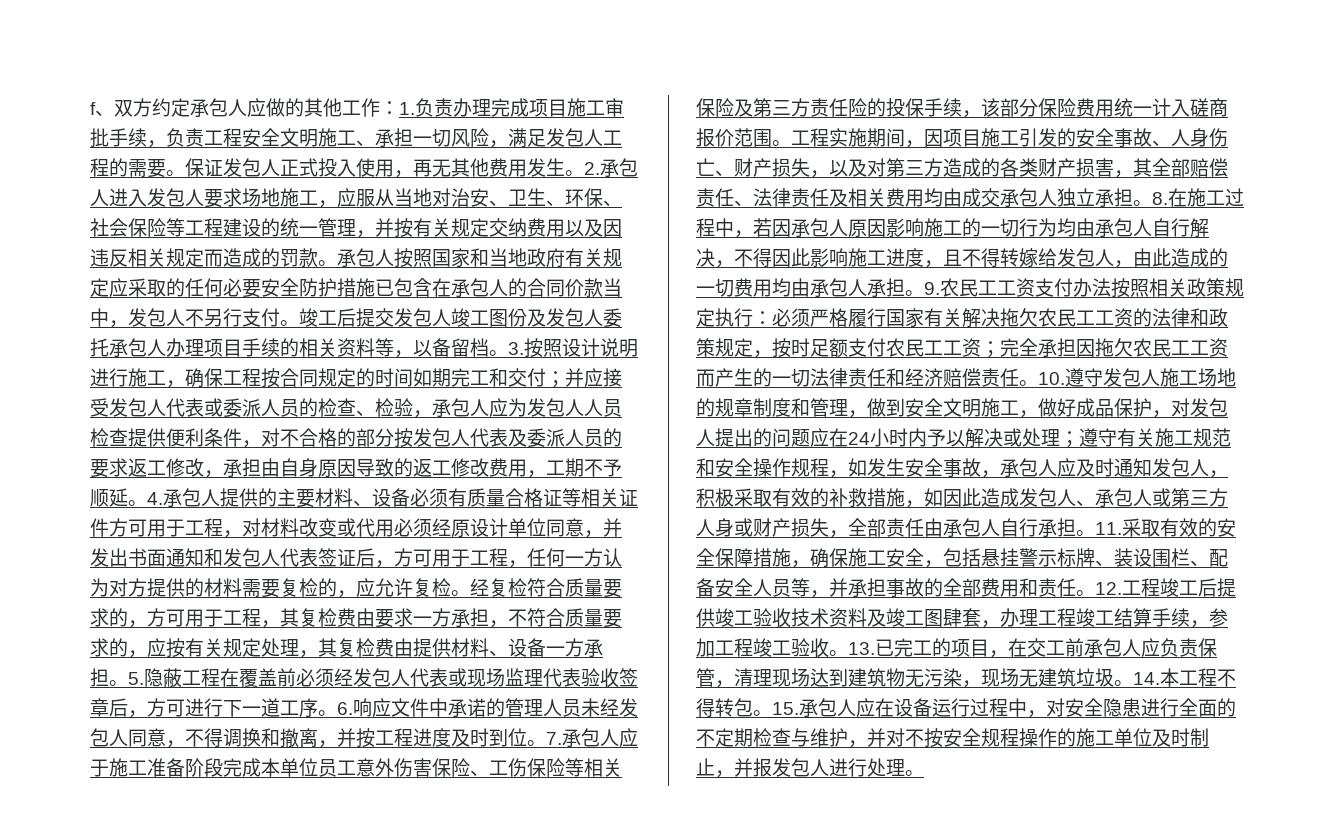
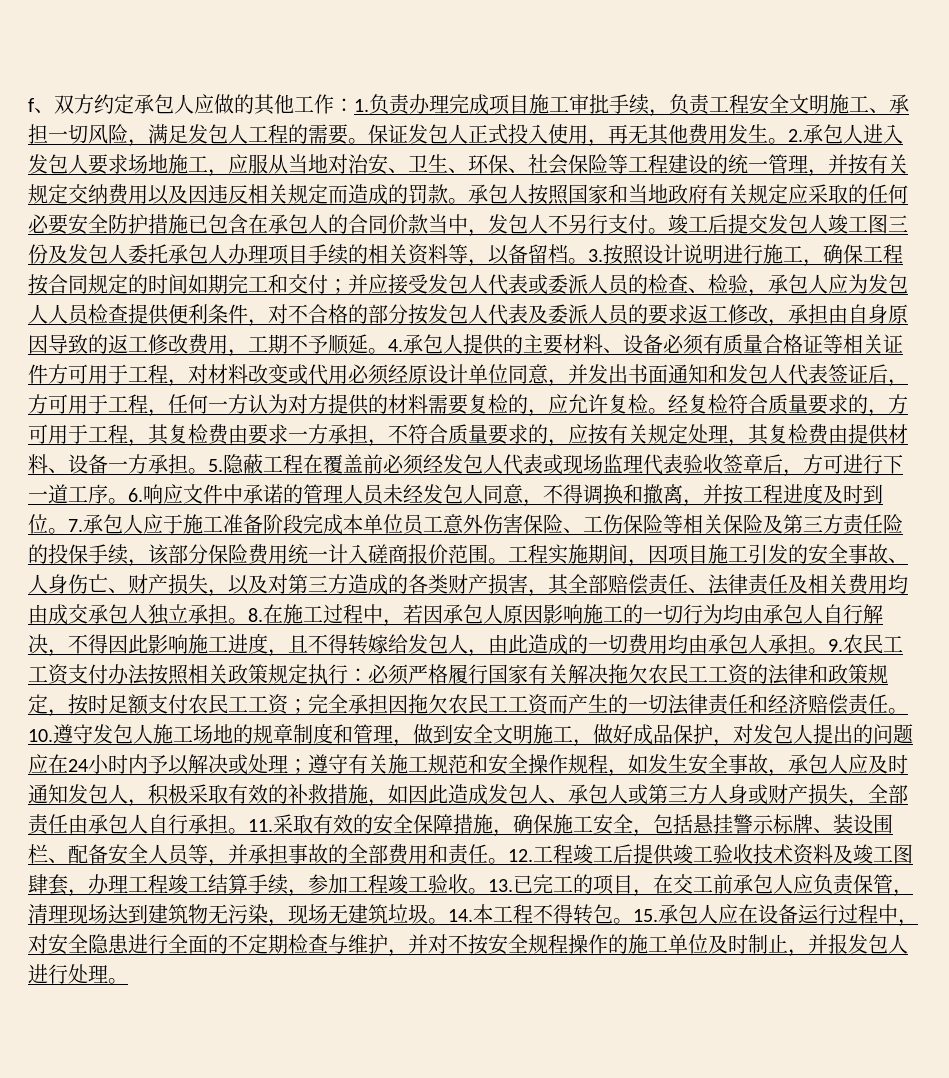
- 竣工后提交发包人竣工图份及发包人委托承包人办理项目手续的相关资料等，以备留档。
+ 竣工后提交发包人竣工图三份及发包人委托承包人办理项目手续的相关资料等，以备留档。

